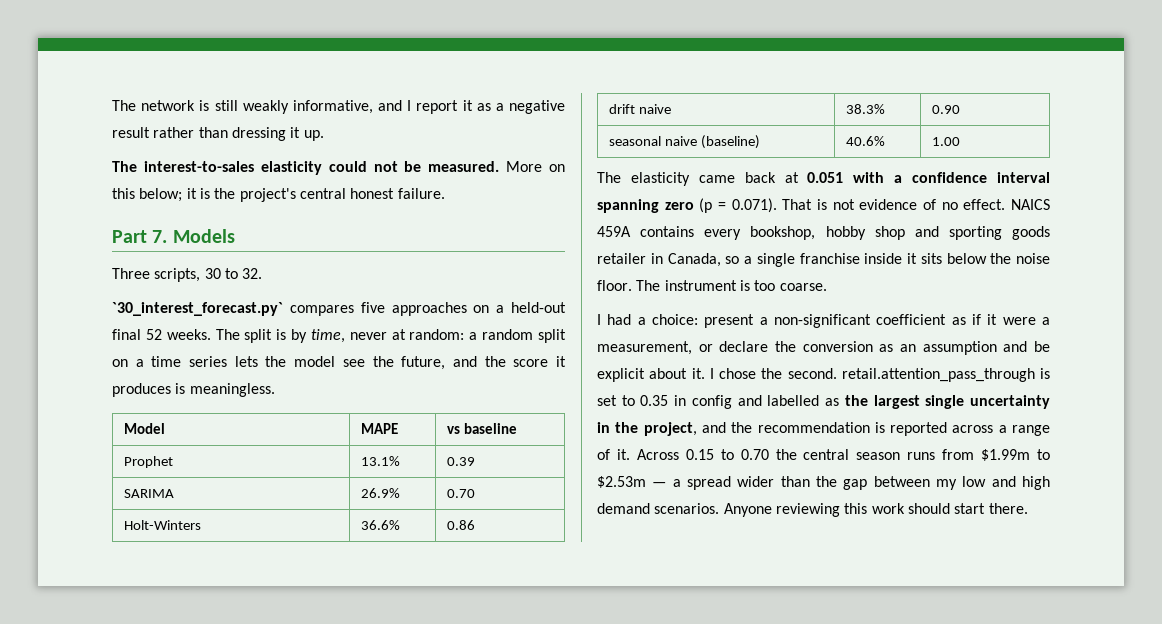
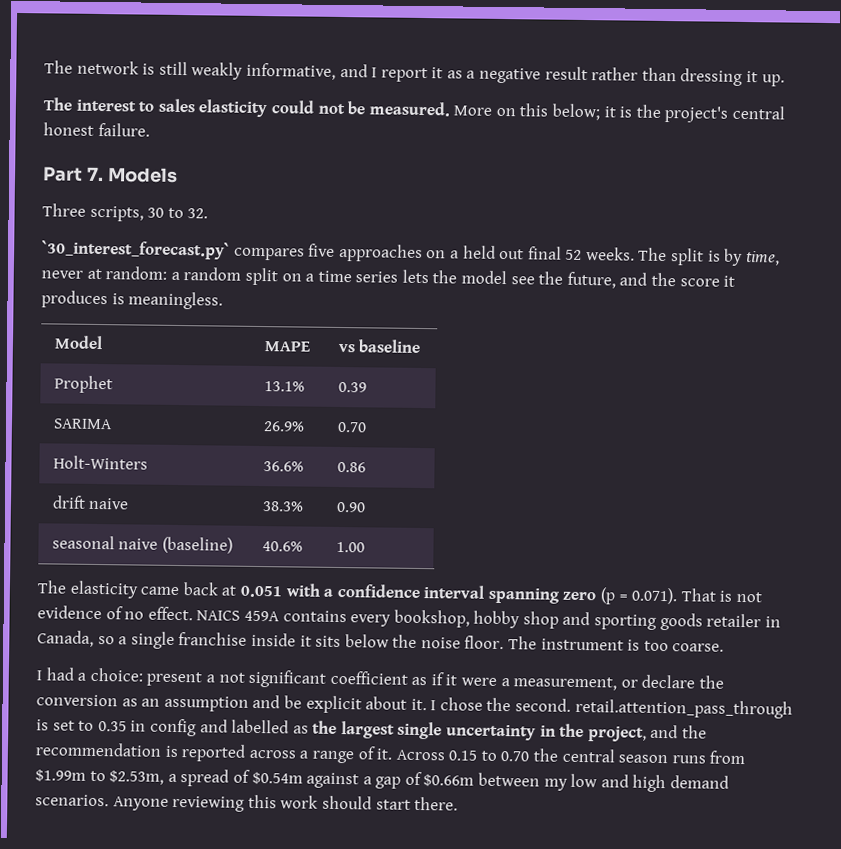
- The interest-to-sales elasticity could not be measured.
+ The interest to sales elasticity could not be measured.
- `30_interest_forecast.py` compares five approaches on a held-out final 52 weeks.
+ `30_interest_forecast.py` compares five approaches on a held out final 52 weeks.
- I had a choice: present a non-significant coefficient as if it were a measurement, or declare the conversion as an assumption and be explicit about it.
+ I had a choice: present a not significant coefficient as if it were a measurement, or declare the conversion as an assumption and be explicit about it.
- Across 0.15 to 0.70 the central season runs from $1.99m to $2.53m — a spread wider than the gap between my low and high demand scenarios.
+ Across 0.15 to 0.70 the central season runs from $1.99m to $2.53m, a spread of $0.54m against a gap of $0.66m between my low and high demand scenarios.

